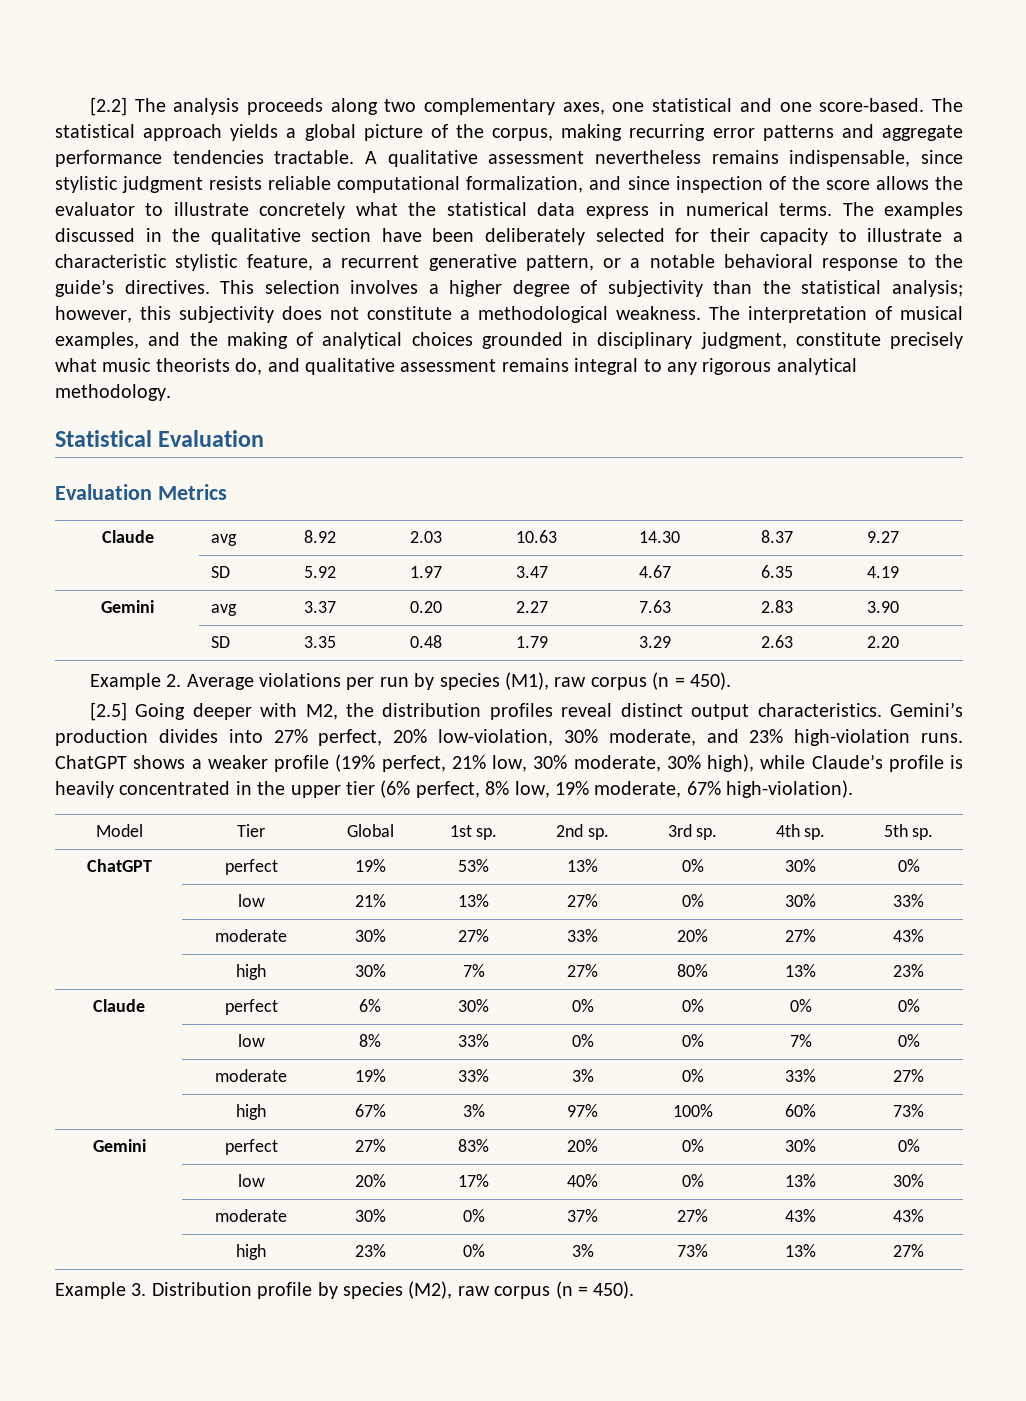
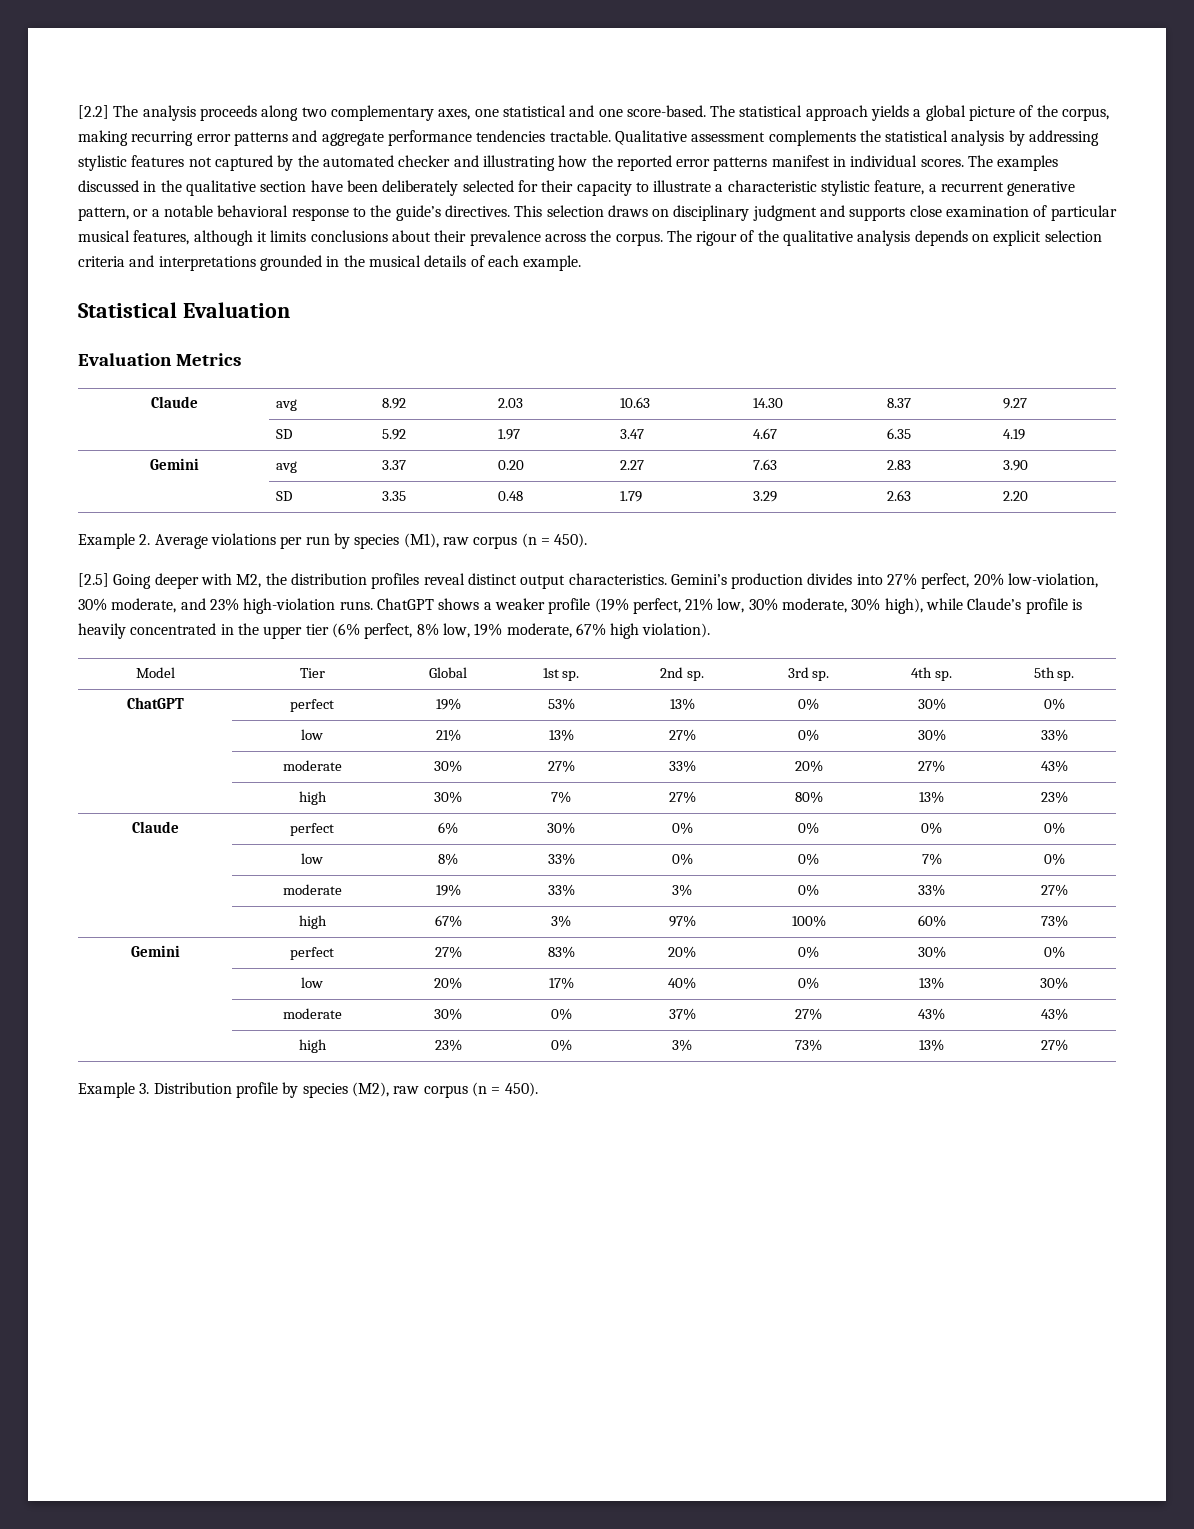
- A qualitative assessment nevertheless remains indispensable, since stylistic judgment resists reliable computational formalization, and since inspection of the score allows the evaluator to illustrate concretely what the statistical data express in numerical terms.
+ Qualitative assessment complements the statistical analysis by addressing stylistic features not captured by the automated checker and illustrating how the reported error patterns manifest in individual scores.
- This selection involves a higher degree of subjectivity than the statistical analysis; however, this subjectivity does not constitute a methodological weakness. The interpretation of musical examples, and the making of analytical choices grounded in disciplinary judgment, constitute precisely what music theorists do, and qualitative assessment remains integral to any rigorous analytical methodology.
+ This selection draws on disciplinary judgment and supports close examination of particular musical features, although it limits conclusions about their prevalence across the corpus. The rigour of the qualitative analysis depends on explicit selection criteria and interpretations grounded in the musical details of each example.
- ChatGPT shows a weaker profile (19% perfect, 21% low, 30% moderate, 30% high), while Claude’s profile is heavily concentrated in the upper tier (6% perfect, 8% low, 19% moderate, 67% high-violation).
+ ChatGPT shows a weaker profile (19% perfect, 21% low, 30% moderate, 30% high), while Claude’s profile is heavily concentrated in the upper tier (6% perfect, 8% low, 19% moderate, 67% high violation).

